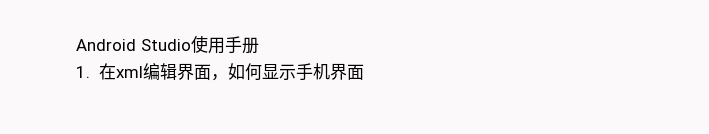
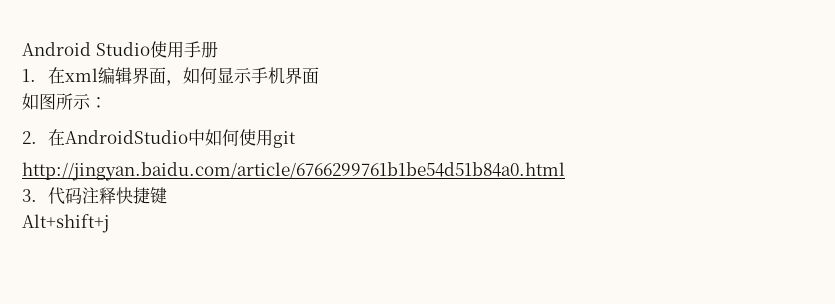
+ 如图所示：
+ 2.在AndroidStudio中如何使用git
+ http://jingyan.baidu.com/article/6766299761b1be54d51b84a0.html
+ 3.代码注释快捷键
+ Alt+shift+j

